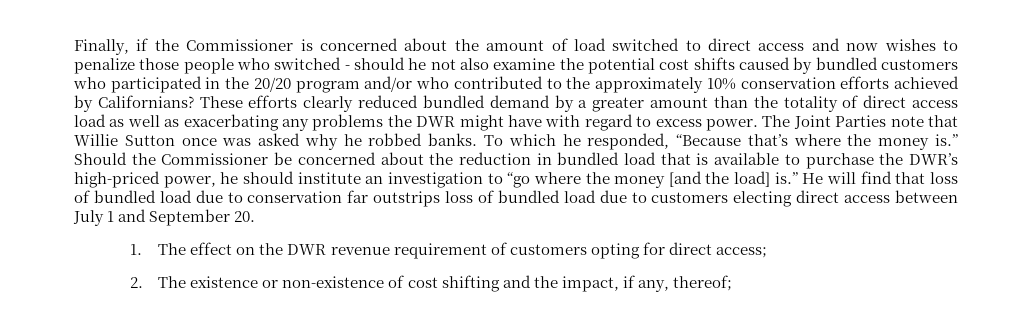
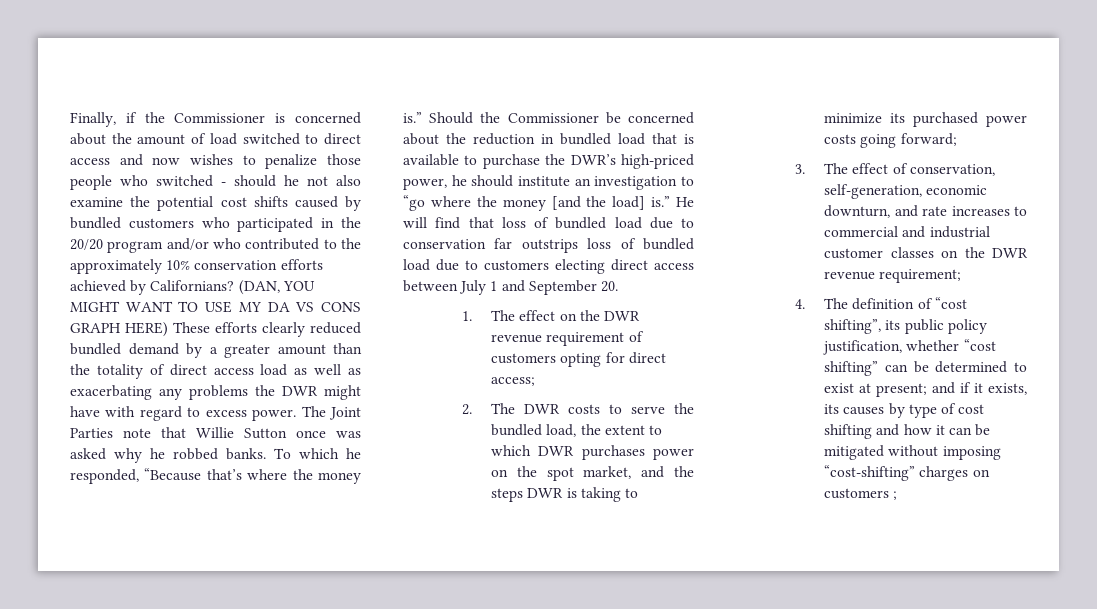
- These efforts clearly reduced bundled demand by a greater amount than the totality of direct access load as well as exacerbating any problems the DWR might have with regard to excess power.
+ (DAN, YOU MIGHT WANT TO USE MY DA VS CONS GRAPH HERE) These efforts clearly reduced bundled demand by a greater amount than the totality of direct access load as well as exacerbating any problems the DWR might have with regard to excess power.
- 2. The existence or non-existence of cost shifting and the impact, if any, thereof;
+ 2. The DWR costs to serve the bundled load, the extent to which DWR purchases power on the spot market, and the steps DWR is taking to minimize its purchased power costs going forward;
+ 3. The effect of conservation, self-generation, economic downturn, and rate increases to commercial and industrial customer classes on the DWR revenue requirement;
+ 4. The definition of “cost shifting”, its public policy justification, whether “cost shifting” can be determined to exist at present; and if it exists, its causes by type of cost shifting and how it can be mitigated without imposing “cost-shifting” charges on customers ;

